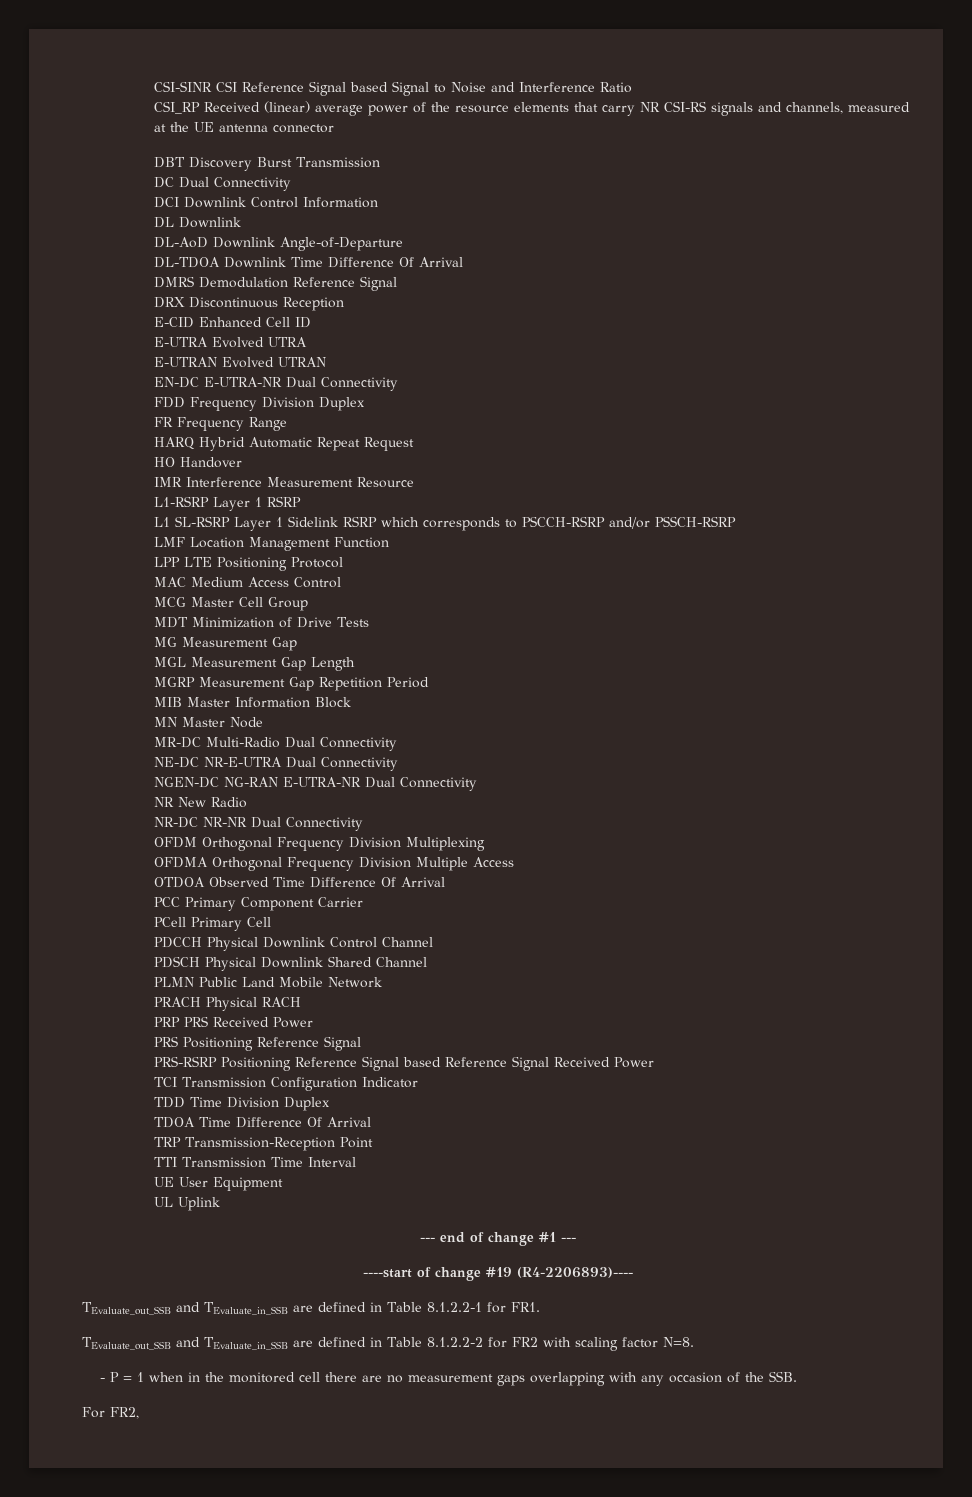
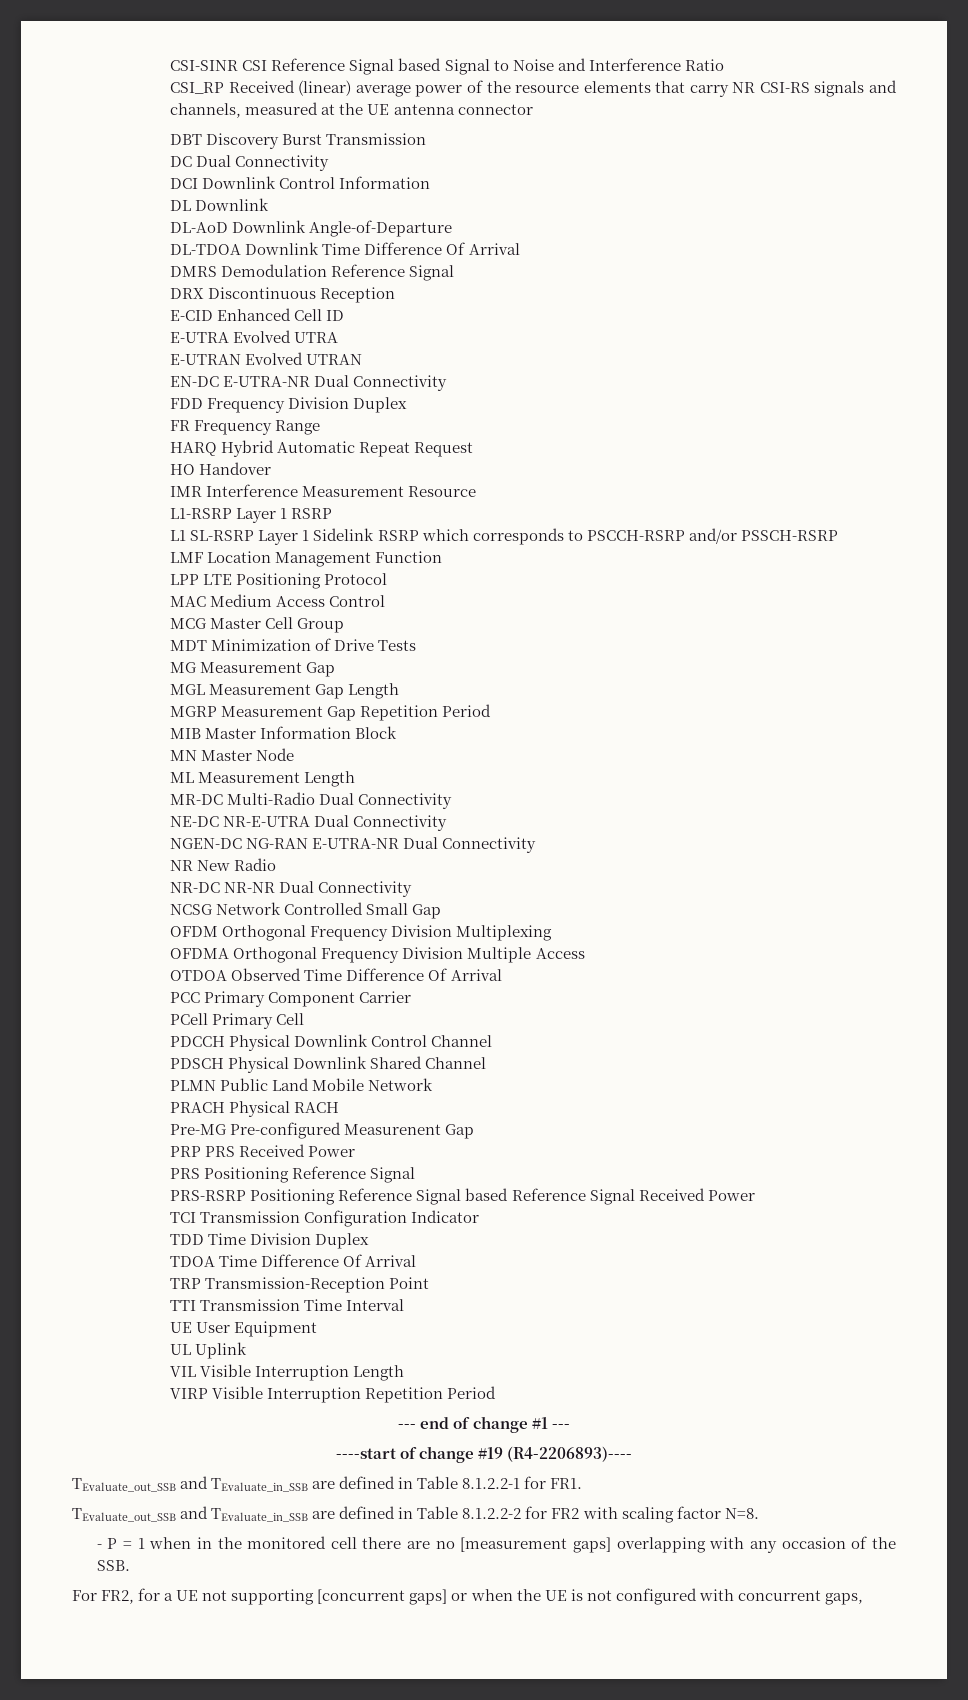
+ ML Measurement Length
+ NCSG Network Controlled Small Gap
+ Pre-MG Pre-configured Measurenent Gap
+ VIL Visible Interruption Length
+ VIRP Visible Interruption Repetition Period
- - P = 1 when in the monitored cell there are no measurement gaps overlapping with any occasion of the SSB.
+ - P = 1 when in the monitored cell there are no [measurement gaps] overlapping with any occasion of the SSB.
- For FR2,
+ For FR2, for a UE not supporting [concurrent gaps] or when the UE is not configured with concurrent gaps,

